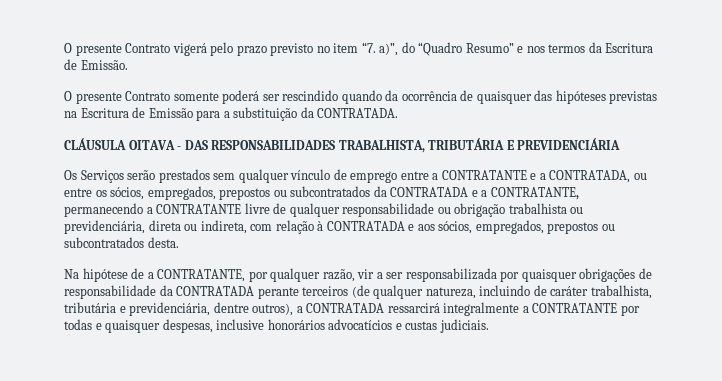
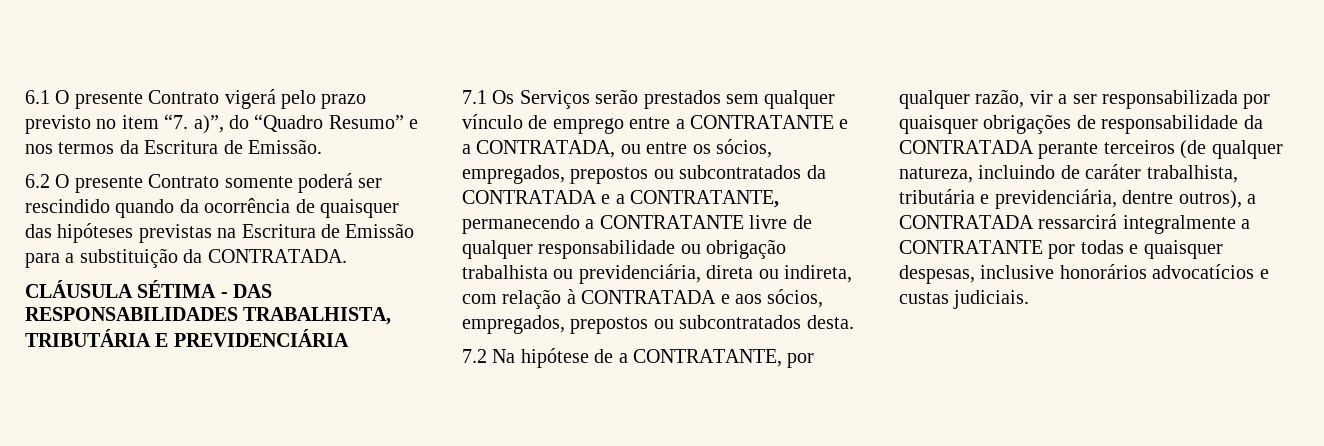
- O presente Contrato vigerá pelo prazo previsto no item “7. a)”, do “Quadro Resumo” e nos termos da Escritura de Emissão.
+ 6.1 O presente Contrato vigerá pelo prazo previsto no item “7. a)”, do “Quadro Resumo” e nos termos da Escritura de Emissão.
- O presente Contrato somente poderá ser rescindido quando da ocorrência de quaisquer das hipóteses previstas na Escritura de Emissão para a substituição da CONTRATADA.
+ 6.2 O presente Contrato somente poderá ser rescindido quando da ocorrência de quaisquer das hipóteses previstas na Escritura de Emissão para a substituição da CONTRATADA.
- CLÁUSULA OITAVA - DAS RESPONSABILIDADES TRABALHISTA, TRIBUTÁRIA E PREVIDENCIÁRIA
+ CLÁUSULA SÉTIMA - DAS RESPONSABILIDADES TRABALHISTA, TRIBUTÁRIA E PREVIDENCIÁRIA
- Os Serviços serão prestados sem qualquer vínculo de emprego entre a CONTRATANTE e a CONTRATADA, ou entre os sócios, empregados, prepostos ou subcontratados da CONTRATADA e a CONTRATANTE, permanecendo a CONTRATANTE livre de qualquer responsabilidade ou obrigação trabalhista ou previdenciária, direta ou indireta, com relação à CONTRATADA e aos sócios, empregados, prepostos ou subcontratados desta.
+ 7.1 Os Serviços serão prestados sem qualquer vínculo de emprego entre a CONTRATANTE e a CONTRATADA, ou entre os sócios, empregados, prepostos ou subcontratados da CONTRATADA e a CONTRATANTE, permanecendo a CONTRATANTE livre de qualquer responsabilidade ou obrigação trabalhista ou previdenciária, direta ou indireta, com relação à CONTRATADA e aos sócios, empregados, prepostos ou subcontratados desta.
- Na hipótese de a CONTRATANTE, por qualquer razão, vir a ser responsabilizada por quaisquer obrigações de responsabilidade da CONTRATADA perante terceiros (de qualquer natureza, incluindo de caráter trabalhista, tributária e previdenciária, dentre outros), a CONTRATADA ressarcirá integralmente a CONTRATANTE por todas e quaisquer despesas, inclusive honorários advocatícios e custas judiciais.
+ 7.2 Na hipótese de a CONTRATANTE, por qualquer razão, vir a ser responsabilizada por quaisquer obrigações de responsabilidade da CONTRATADA perante terceiros (de qualquer natureza, incluindo de caráter trabalhista, tributária e previdenciária, dentre outros), a CONTRATADA ressarcirá integralmente a CONTRATANTE por todas e quaisquer despesas, inclusive honorários advocatícios e custas judiciais.

